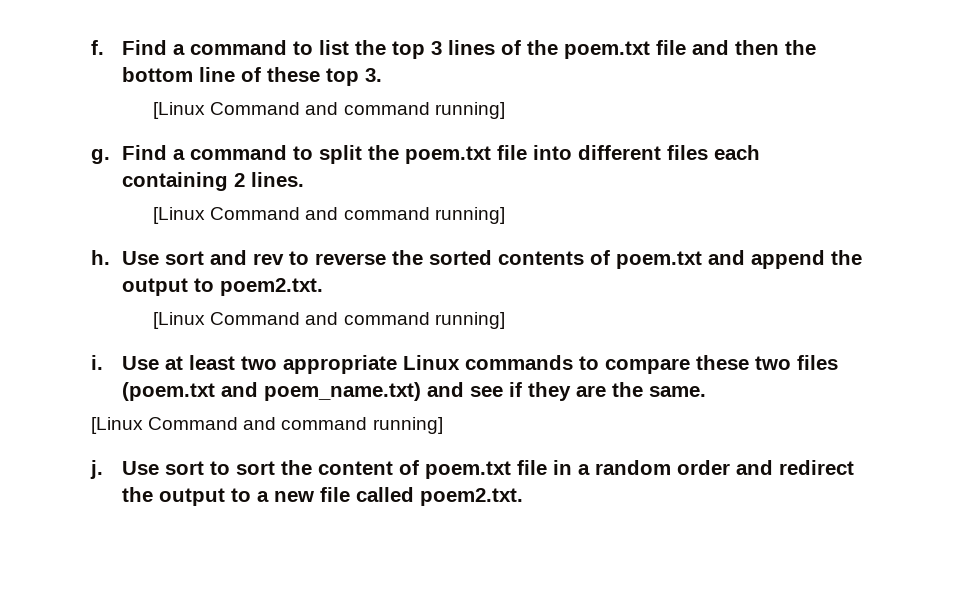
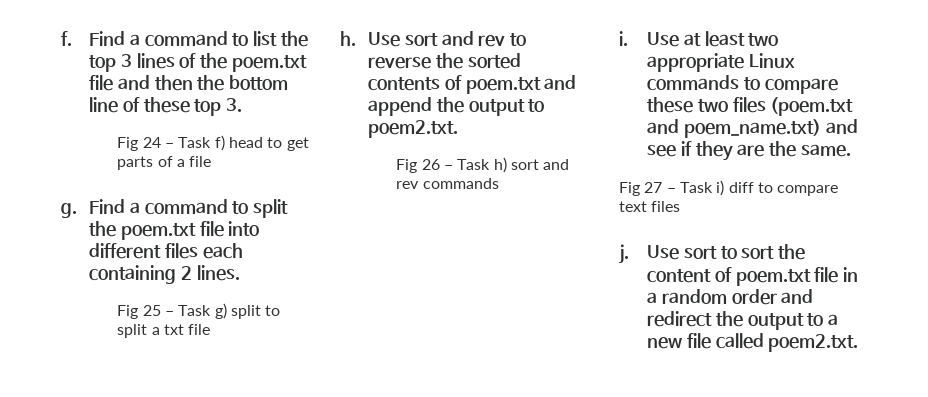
  Find a command to list the top 3 lines of the poem.txt file and then the bottom line of these top 3.
- [Linux Command and command running]
+ Fig 24 – Task f) head to get parts of a file
  Find a command to split the poem.txt file into different files each containing 2 lines.
- [Linux Command and command running]
+ Fig 25 – Task g) split to split a txt file
  Use sort and rev to reverse the sorted contents of poem.txt and append the output to poem2.txt.
- [Linux Command and command running]
+ Fig 26 – Task h) sort and rev commands
  Use at least two appropriate Linux commands to compare these two files (poem.txt and poem_name.txt) and see if they are the same.
- [Linux Command and command running]
+ Fig 27 – Task i) diff to compare text files

